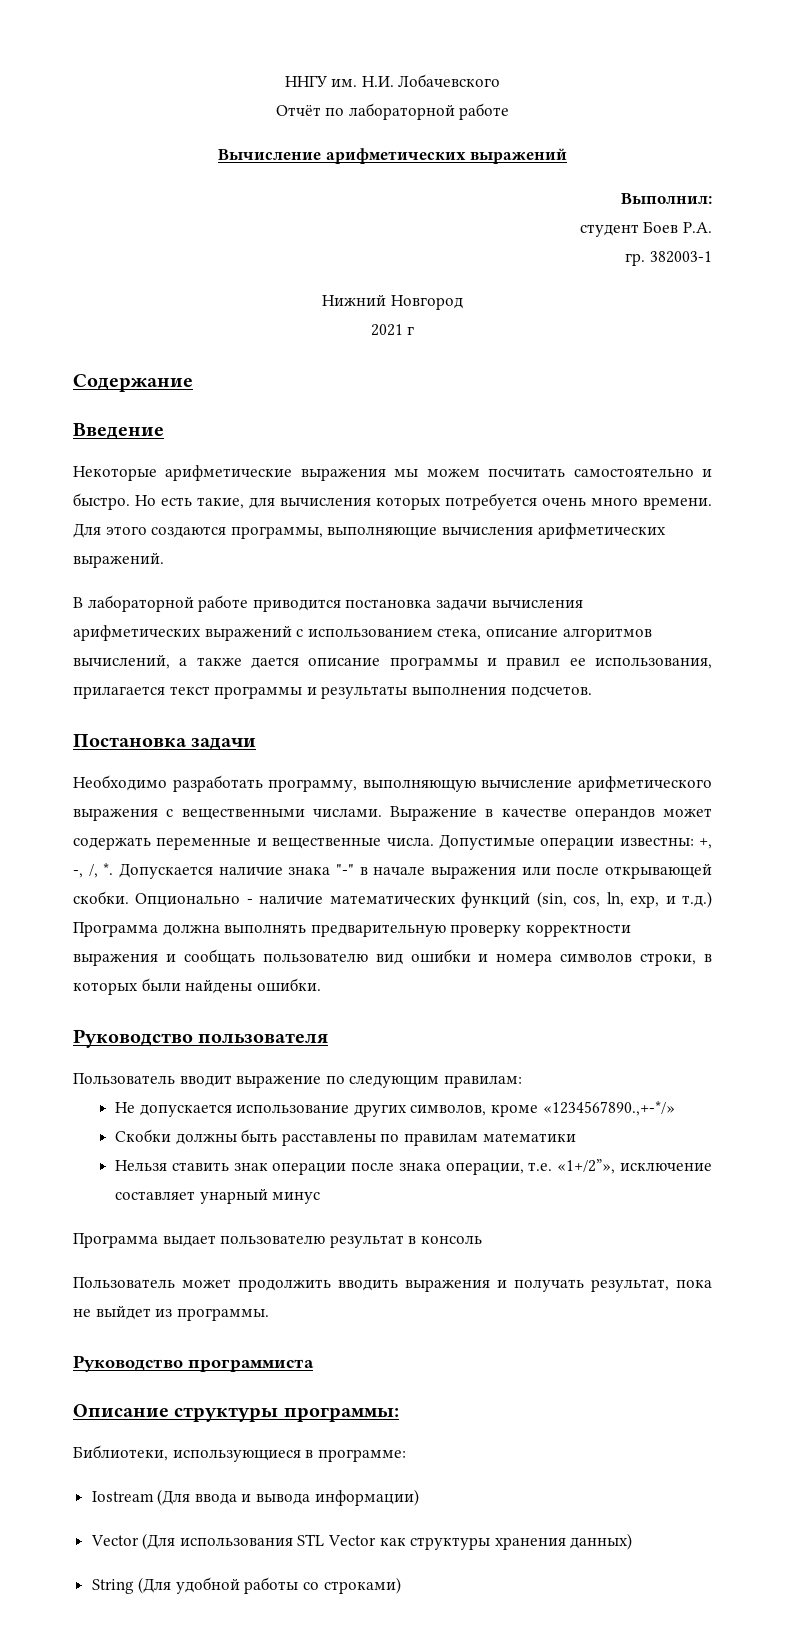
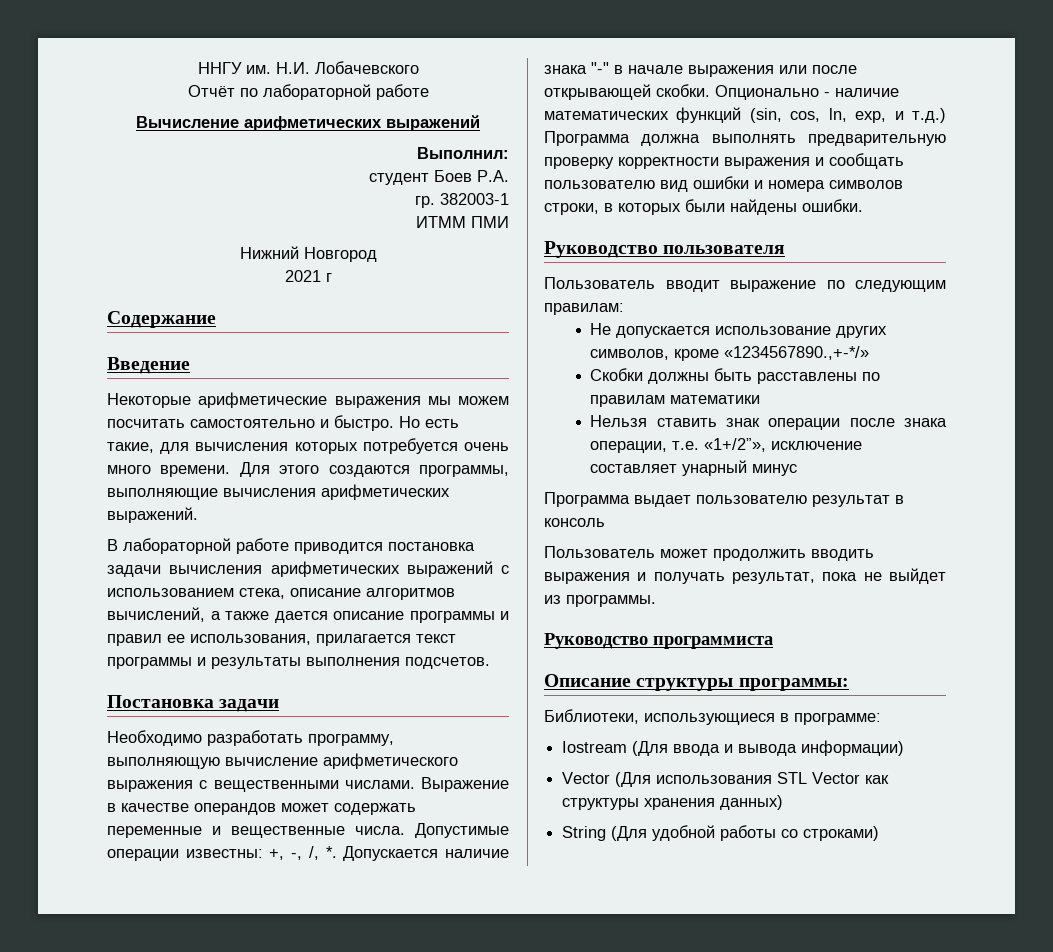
+ ИТММ ПМИ

